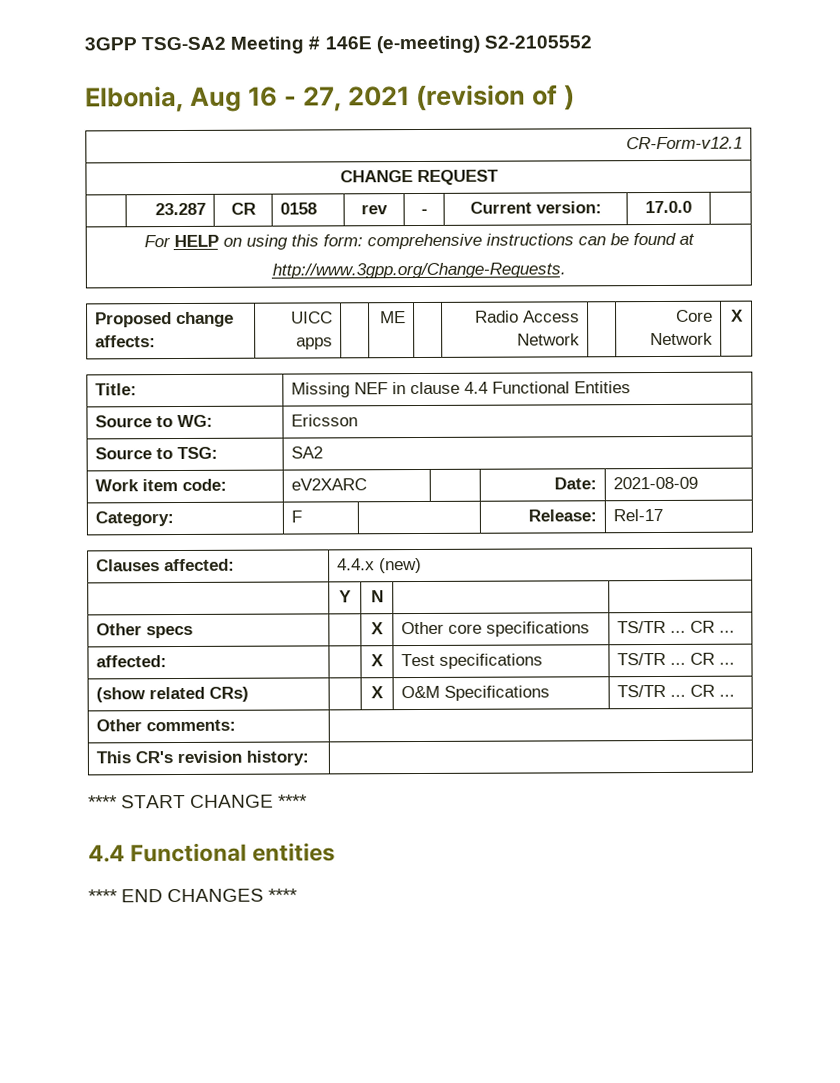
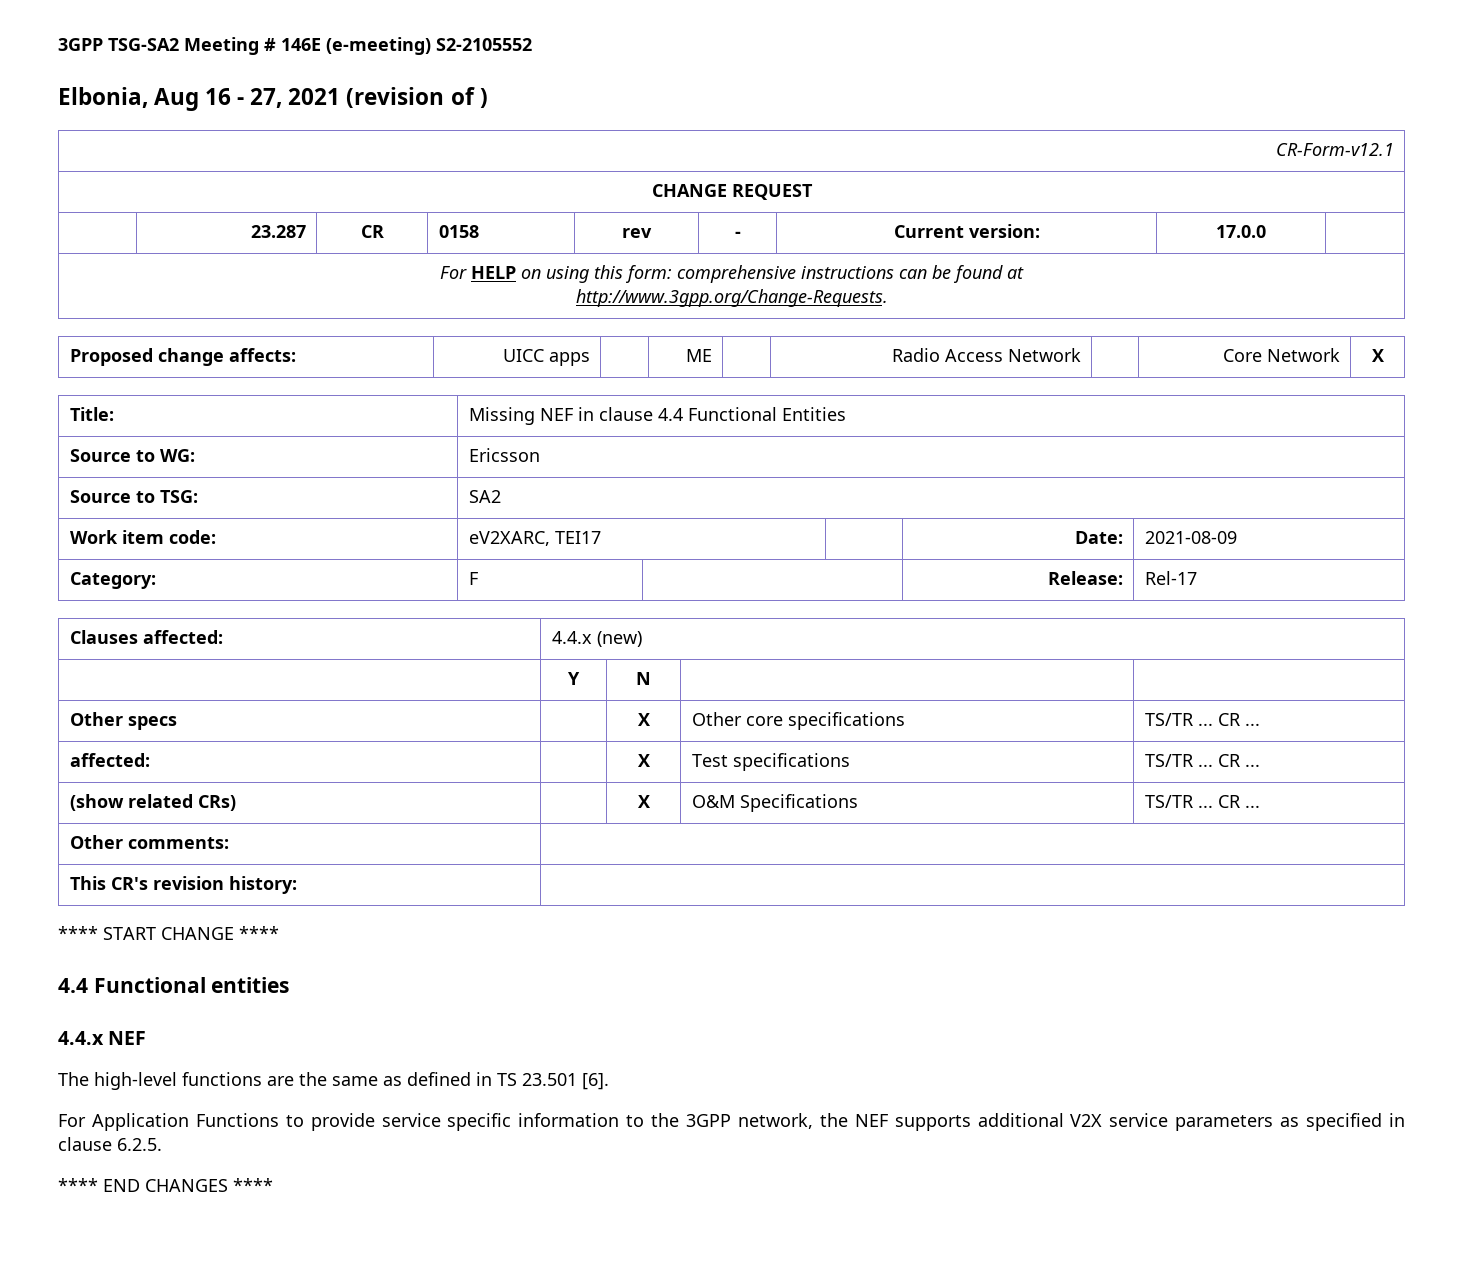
- Work item code: | eV2XARC | | Date: | 2021-08-09
+ Work item code: | eV2XARC, TEI17 | | Date: | 2021-08-09
+ 4.4.x NEF
+ The high-level functions are the same as defined in TS 23.501 [6].
+ For Application Functions to provide service specific information to the 3GPP network, the NEF supports additional V2X service parameters as specified in clause 6.2.5.

